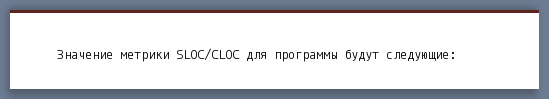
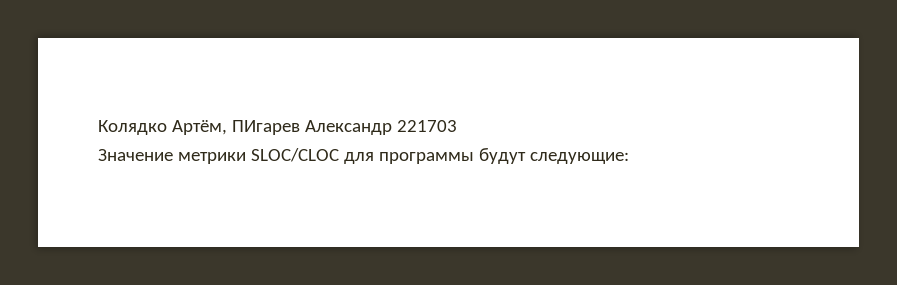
+ Колядко Артём, ПИгарев Александр 221703

